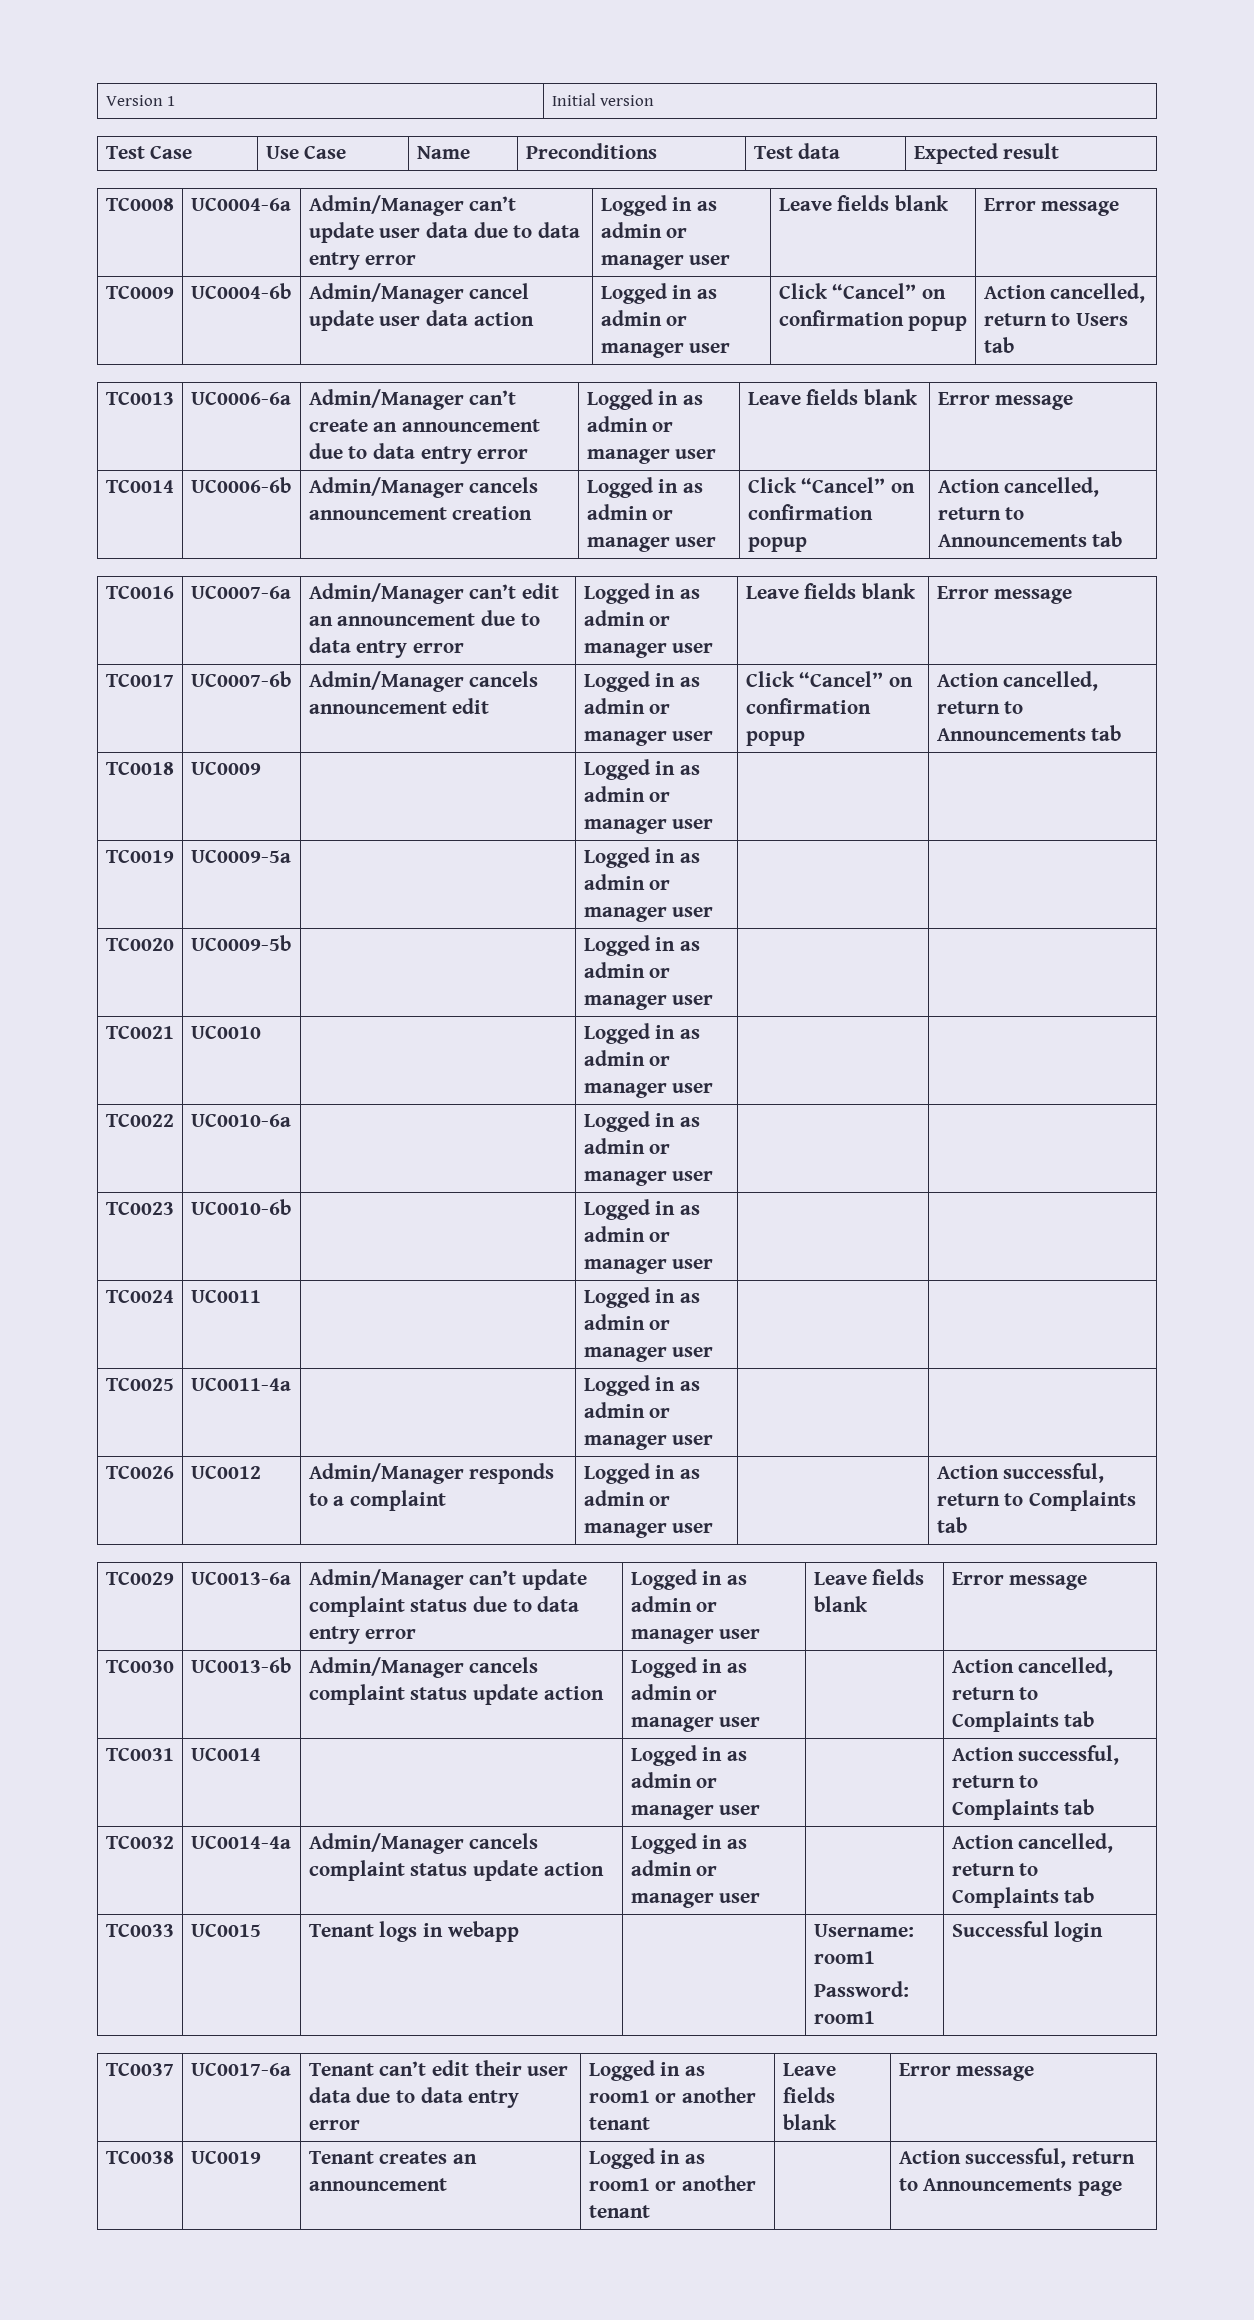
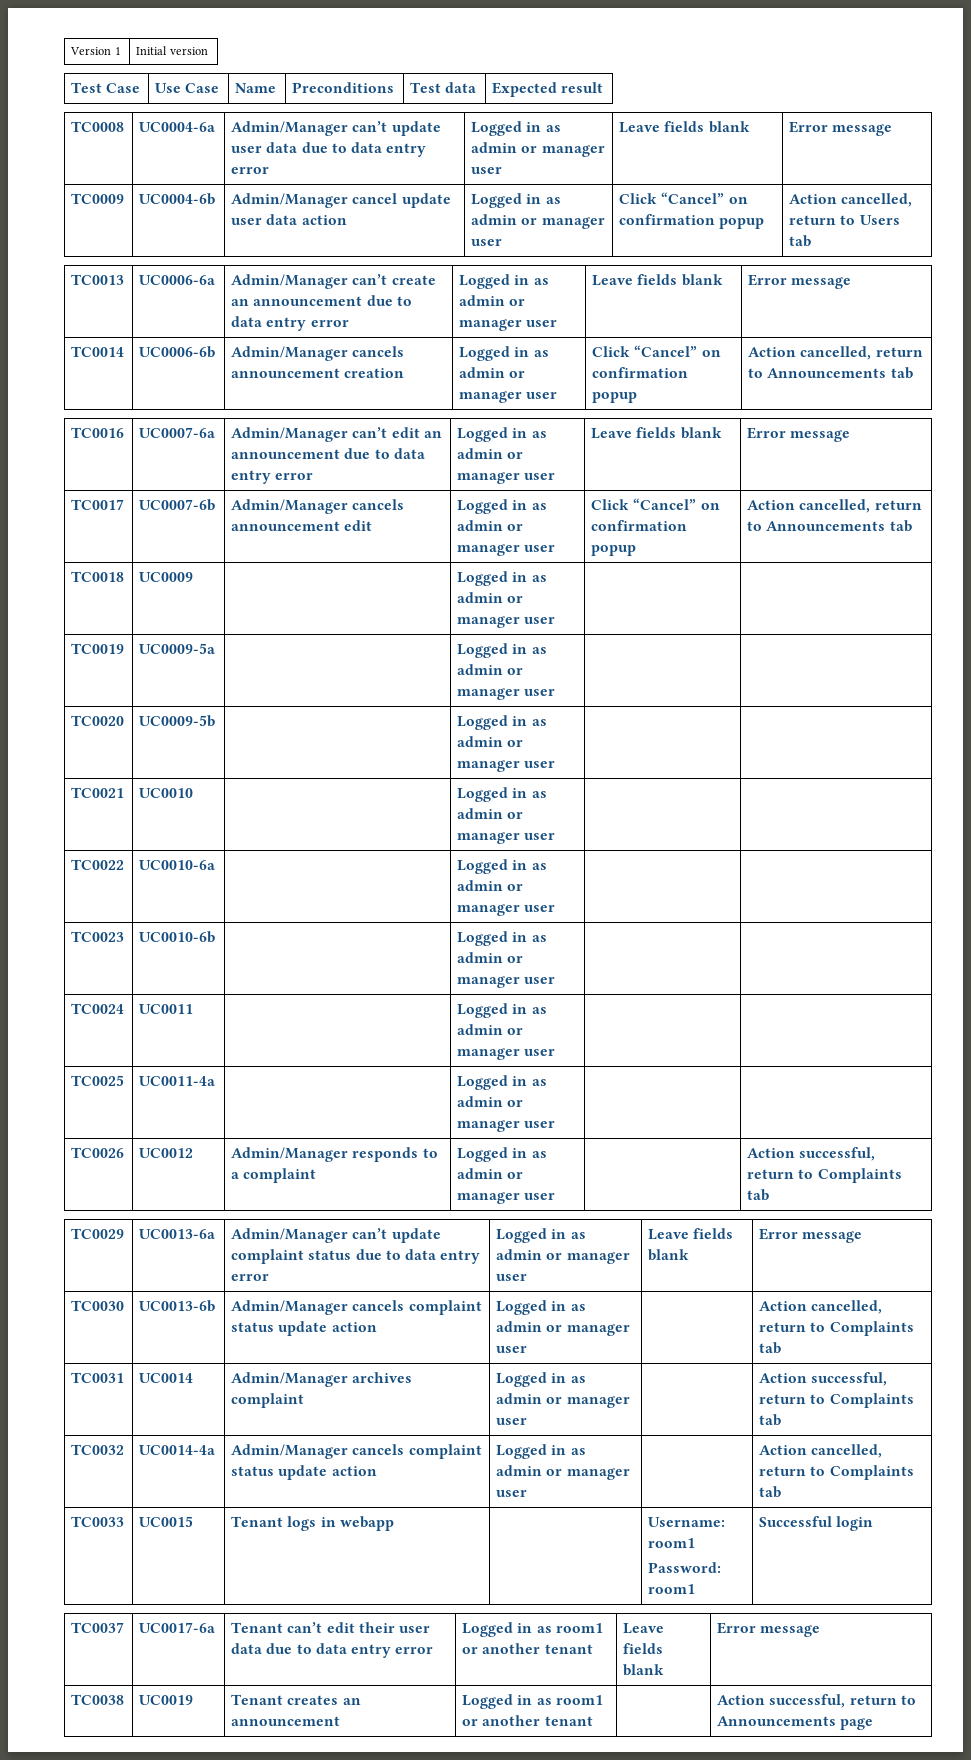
- TC0031 | UC0014 | | Logged in as admin or manager user | | Action successful, return to Complaints tab
+ TC0031 | UC0014 | Admin/Manager archives complaint | Logged in as admin or manager user | | Action successful, return to Complaints tab

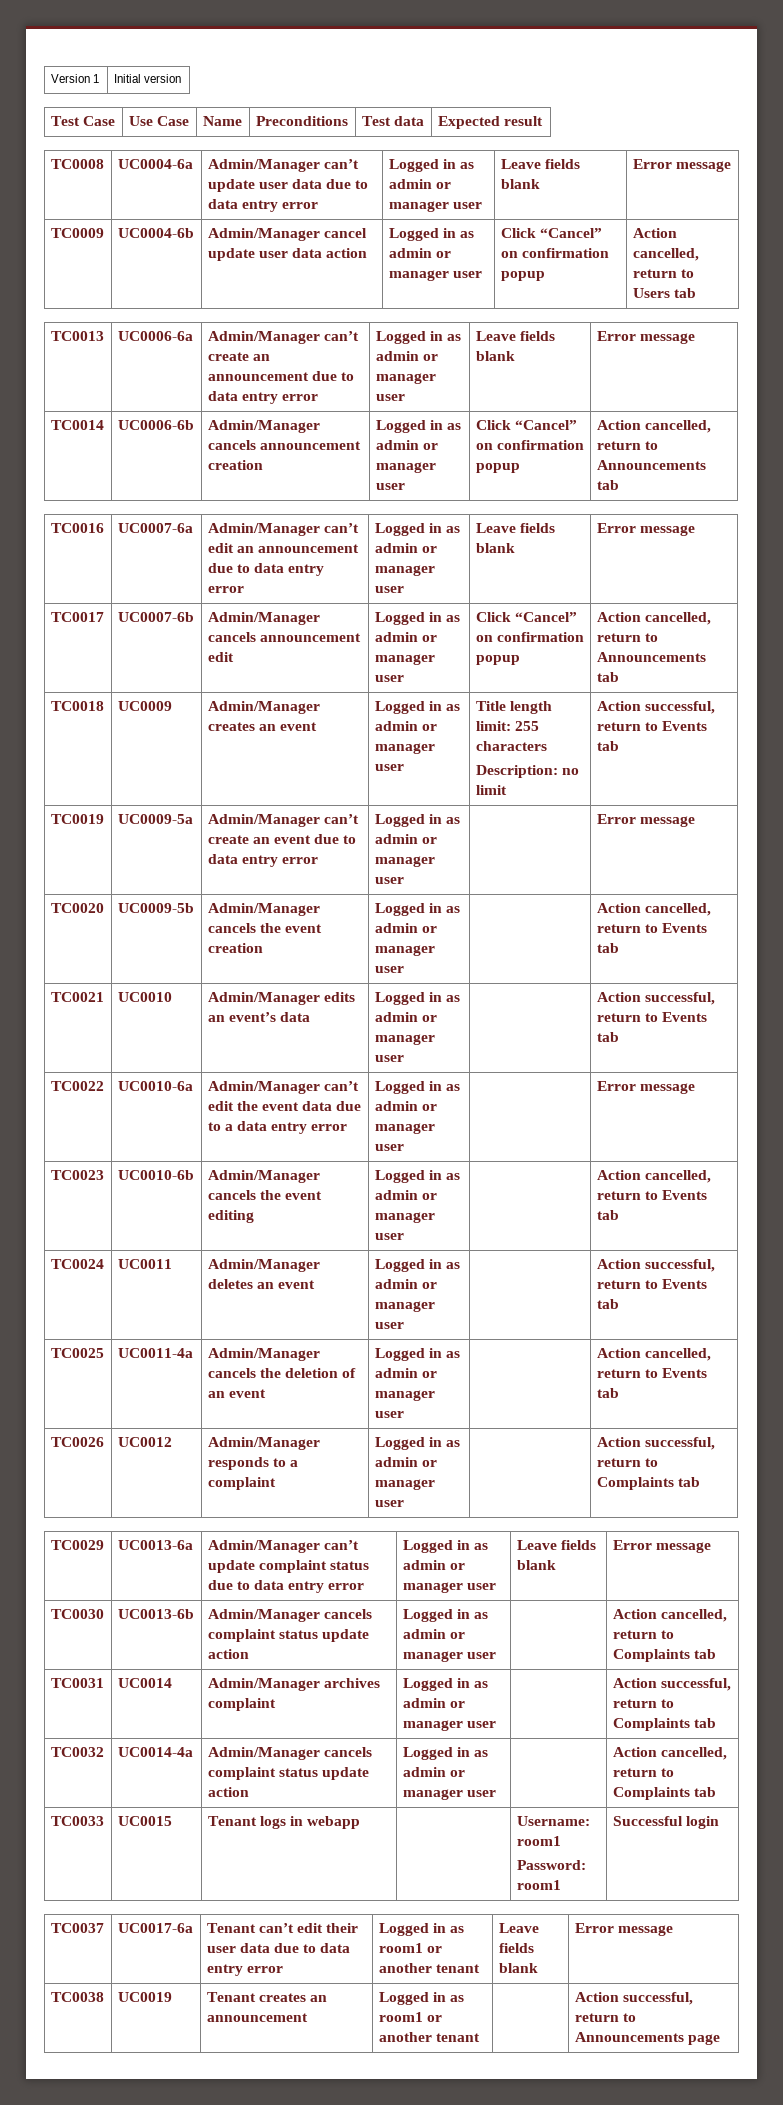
- TC0018 | UC0009 | | Logged in as admin or manager user | |
- TC0019 | UC0009-5a | | Logged in as admin or manager user | |
- TC0020 | UC0009-5b | | Logged in as admin or manager user | |
- TC0021 | UC0010 | | Logged in as admin or manager user | |
- TC0022 | UC0010-6a | | Logged in as admin or manager user | |
- TC0023 | UC0010-6b | | Logged in as admin or manager user | |
- TC0024 | UC0011 | | Logged in as admin or manager user | |
- TC0025 | UC0011-4a | | Logged in as admin or manager user | |
+ TC0018 | UC0009 | Admin/Manager creates an event | Logged in as admin or manager user | Title length limit: 255 characters
+ Description: no limit | Action successful, return to Events tab
+ TC0019 | UC0009-5a | Admin/Manager can’t create an event due to data entry error | Logged in as admin or manager user | | Error message
+ TC0020 | UC0009-5b | Admin/Manager cancels the event creation | Logged in as admin or manager user | | Action cancelled, return to Events tab
+ TC0021 | UC0010 | Admin/Manager edits an event’s data | Logged in as admin or manager user | | Action successful, return to Events tab
+ TC0022 | UC0010-6a | Admin/Manager can’t edit the event data due to a data entry error | Logged in as admin or manager user | | Error message
+ TC0023 | UC0010-6b | Admin/Manager cancels the event editing | Logged in as admin or manager user | | Action cancelled, return to Events tab
+ TC0024 | UC0011 | Admin/Manager deletes an event | Logged in as admin or manager user | | Action successful, return to Events tab
+ TC0025 | UC0011-4a | Admin/Manager cancels the deletion of an event | Logged in as admin or manager user | | Action cancelled, return to Events tab

